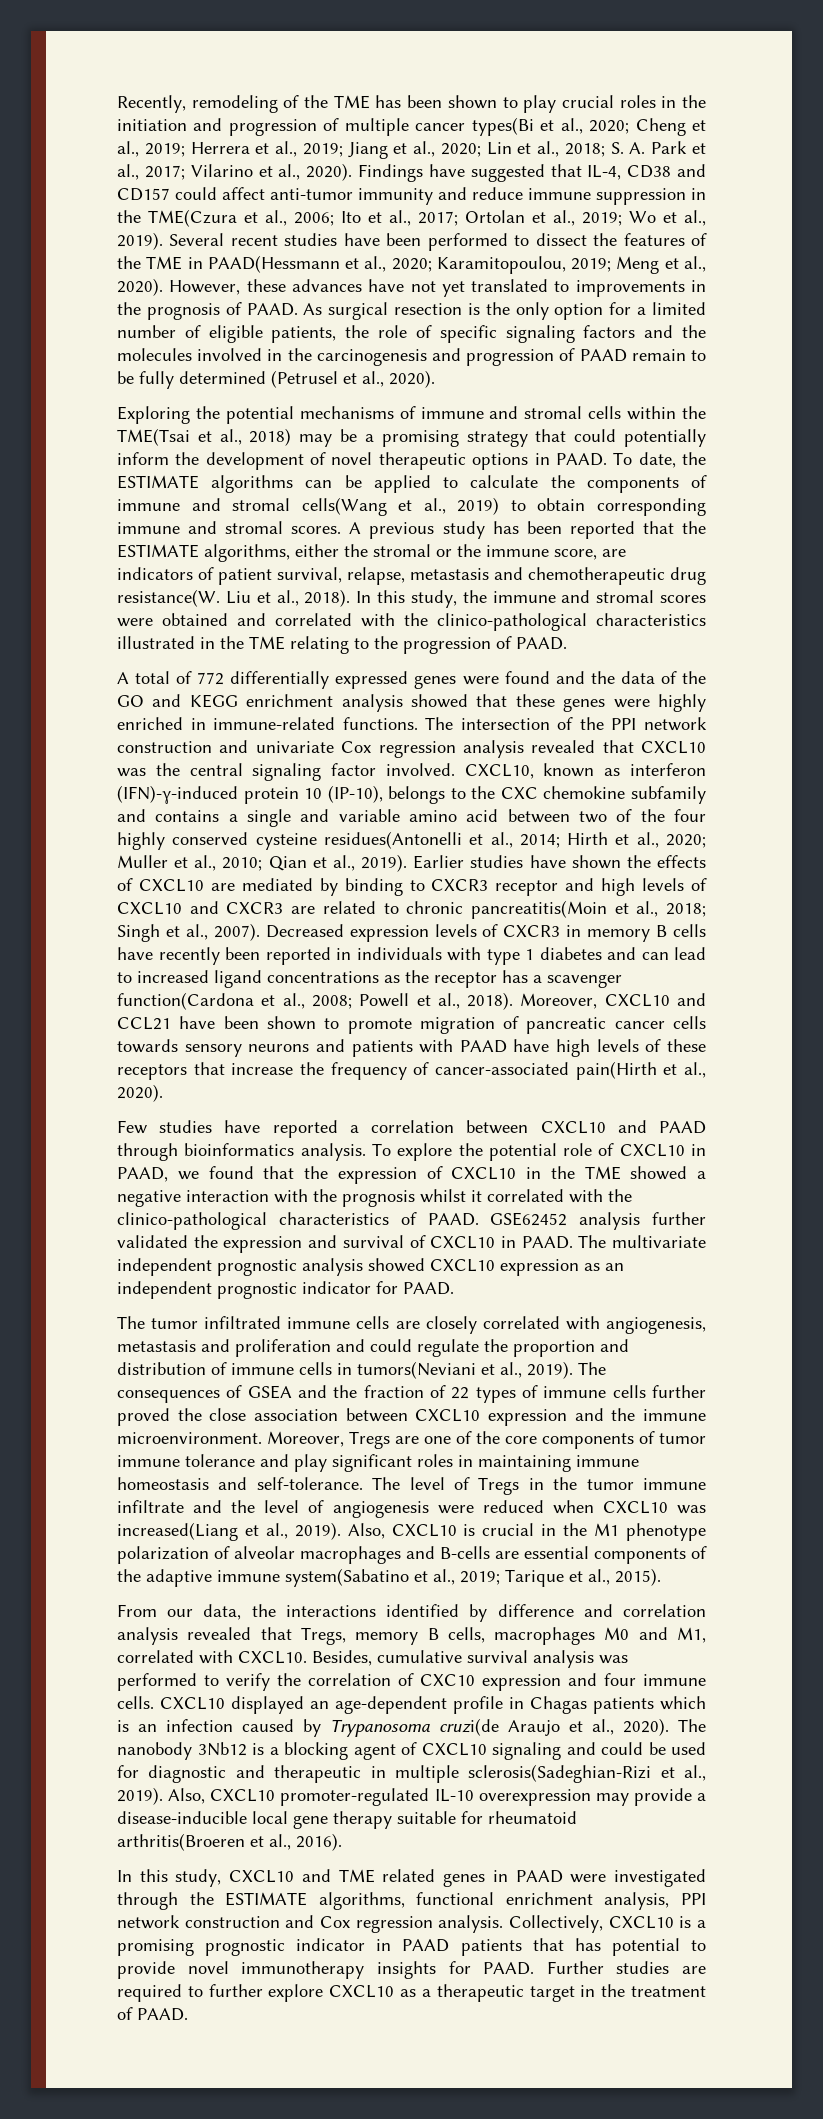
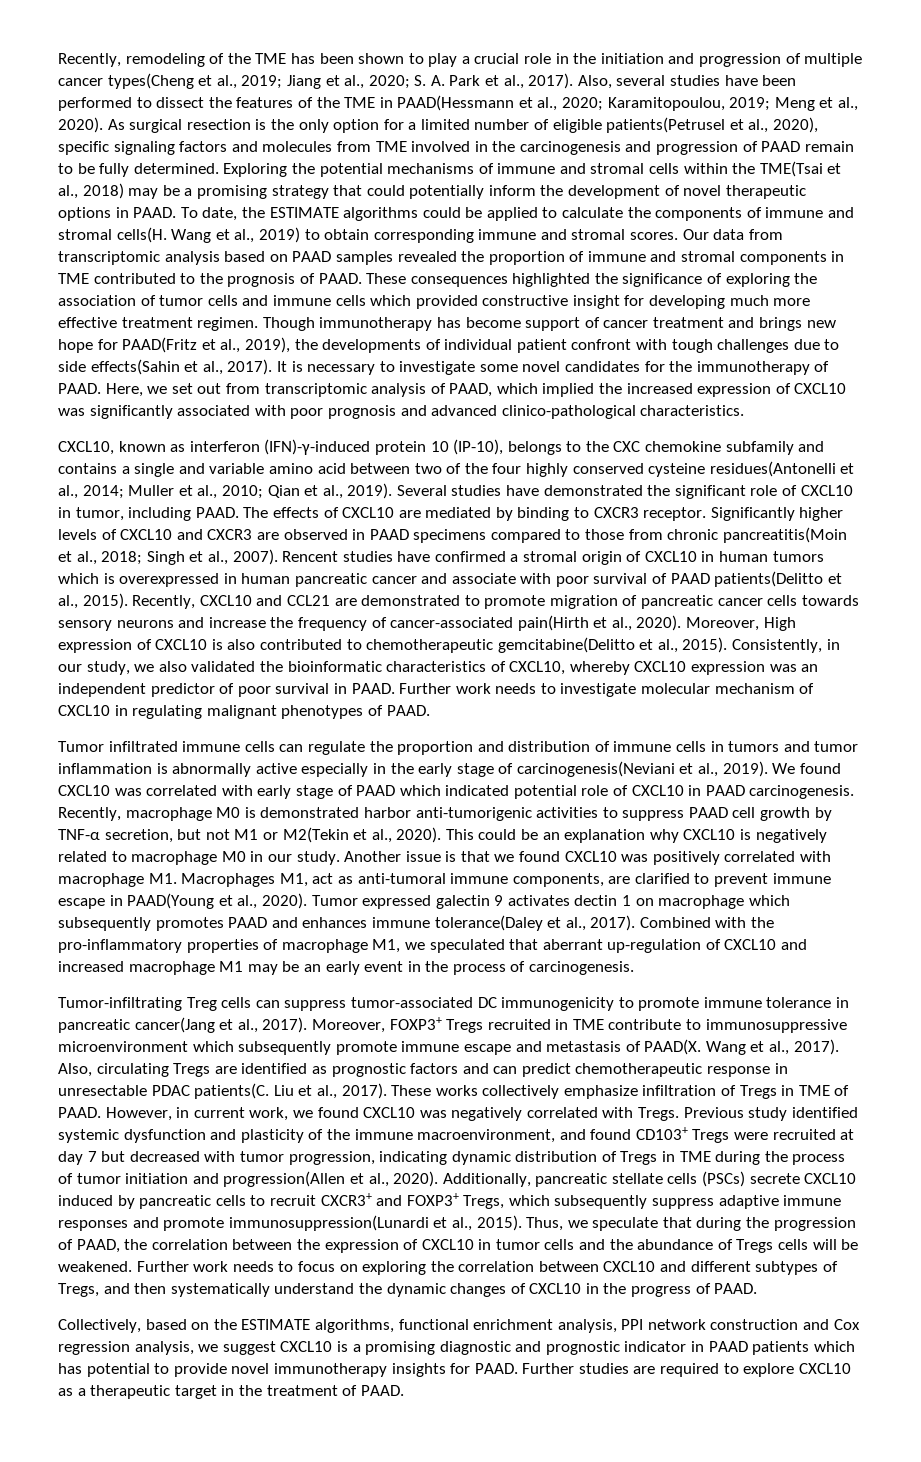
- Recently, remodeling of the TME has been shown to play crucial roles in the initiation and progression of multiple cancer types(Bi et al., 2020; Cheng et al., 2019; Herrera et al., 2019; Jiang et al., 2020; Lin et al., 2018; S. A. Park et al., 2017; Vilarino et al., 2020). Findings have suggested that IL-4, CD38 and CD157 could affect anti-tumor immunity and reduce immune suppression in the TME(Czura et al., 2006; Ito et al., 2017; Ortolan et al., 2019; Wo et al., 2019). Several recent studies have been performed to dissect the features of the TME in PAAD(Hessmann et al., 2020; Karamitopoulou, 2019; Meng et al., 2020).
+ Recently, remodeling of the TME has been shown to play a crucial role in the initiation and progression of multiple cancer types(Cheng et al., 2019; Jiang et al., 2020; S. A. Park et al., 2017). Also, several studies have been performed to dissect the features of the TME in PAAD(Hessmann et al., 2020; Karamitopoulou, 2019; Meng et al., 2020).
- However, these advances have not yet translated to improvements in the prognosis of PAAD.
- As surgical resection is the only option for a limited number of eligible patients, the role of specific signaling factors and the molecules involved in the carcinogenesis and progression of PAAD remain to be fully determined (Petrusel et al., 2020).
- Exploring the potential mechanisms of immune and stromal cells within the TME(Tsai et al., 2018) may be a promising strategy that could potentially inform the development of novel therapeutic options in PAAD.
+ As surgical resection is the only option for a limited number of eligible patients(Petrusel et al., 2020), specific signaling factors and molecules from TME involved in the carcinogenesis and progression of PAAD remain to be fully determined. Exploring the potential mechanisms of immune and stromal cells within the TME(Tsai et al., 2018) may be a promising strategy that could potentially inform the development of novel therapeutic options in PAAD.
- To date, the ESTIMATE algorithms can be applied to calculate the components of immune and stromal cells(Wang et al., 2019) to obtain corresponding immune and stromal scores.
+ To date, the ESTIMATE algorithms could be applied to calculate the components of immune and stromal cells(H. Wang et al., 2019) to obtain corresponding immune and stromal scores.
- A previous study has been reported that the ESTIMATE algorithms, either the stromal or the immune score, are indicators of patient survival, relapse, metastasis and chemotherapeutic drug resistance(W. Liu et al., 2018). In this study, the immune and stromal scores were obtained and correlated with the clinico-pathological characteristics illustrated in the TME relating to the progression of PAAD.
- A total of 772 differentially expressed genes were found and the data of the GO and KEGG enrichment analysis showed that these genes were highly enriched in immune-related functions. The intersection of the PPI network construction and univariate Cox regression analysis revealed that CXCL10 was the central signaling factor involved. CXCL10, known as interferon (IFN)-γ-induced protein 10 (IP-10), belongs to the CXC chemokine subfamily and contains a single and variable amino acid between two of the four highly conserved cysteine residues(Antonelli et al., 2014; Hirth et al., 2020; Muller et al., 2010; Qian et al., 2019).
+ Our data from transcriptomic analysis based on PAAD samples revealed the proportion of immune and stromal components in TME contributed to the prognosis of PAAD. These consequences highlighted the significance of exploring the association of tumor cells and immune cells which provided constructive insight for developing much more effective treatment regimen. Though immunotherapy has become support of cancer treatment and brings new hope for PAAD(Fritz et al., 2019), the developments of individual patient confront with tough challenges due to side effects(Sahin et al., 2017). It is necessary to investigate some novel candidates for the immunotherapy of PAAD. Here, we set out from transcriptomic analysis of PAAD, which implied the increased expression of CXCL10 was significantly associated with poor prognosis and advanced clinico-pathological characteristics.
+ CXCL10, known as interferon (IFN)-γ-induced protein 10 (IP-10), belongs to the CXC chemokine subfamily and contains a single and variable amino acid between two of the four highly conserved cysteine residues(Antonelli et al., 2014; Muller et al., 2010; Qian et al., 2019).
- Earlier studies have shown the effects of CXCL10 are mediated by binding to CXCR3 receptor and high levels of CXCL10 and CXCR3 are related to chronic pancreatitis(Moin et al., 2018; Singh et al., 2007).
+ Several studies have demonstrated the significant role of CXCL10 in tumor, including PAAD. The effects of CXCL10 are mediated by binding to CXCR3 receptor. Significantly higher levels of CXCL10 and CXCR3 are observed in PAAD specimens compared to those from chronic pancreatitis(Moin et al., 2018; Singh et al., 2007).
- Decreased expression levels of CXCR3 in memory B cells have recently been reported in individuals with type 1 diabetes and can lead to increased ligand concentrations as the receptor has a scavenger function(Cardona et al., 2008; Powell et al., 2018). Moreover, CXCL10 and CCL21 have been shown to promote migration of pancreatic cancer cells towards sensory neurons and patients with PAAD have high levels of these receptors that increase the frequency of cancer-associated pain(Hirth et al., 2020).
- Few studies have reported a correlation between CXCL10 and PAAD through bioinformatics analysis. To explore the potential role of CXCL10 in PAAD, we found that the expression of CXCL10 in the TME showed a negative interaction with the prognosis whilst it correlated with the clinico-pathological characteristics of PAAD. GSE62452 analysis further validated the expression and survival of CXCL10 in PAAD. The multivariate independent prognostic analysis showed CXCL10 expression as an independent prognostic indicator for PAAD.
- The tumor infiltrated immune cells are closely correlated with angiogenesis, metastasis and proliferation and could regulate the proportion and distribution of immune cells in tumors(Neviani et al., 2019). The consequences of GSEA and the fraction of 22 types of immune cells further proved the close association between CXCL10 expression and the immune microenvironment. Moreover, Tregs are one of the core components of tumor immune tolerance and play significant roles in maintaining immune homeostasis and self-tolerance. The level of Tregs in the tumor immune infiltrate and the level of angiogenesis were reduced when CXCL10 was increased(Liang et al., 2019). Also, CXCL10 is crucial in the M1 phenotype polarization of alveolar macrophages and B-cells are essential components of the adaptive immune system(Sabatino et al., 2019; Tarique et al., 2015).
- From our data, the interactions identified by difference and correlation analysis revealed that Tregs, memory B cells, macrophages M0 and M1, correlated with CXCL10. Besides, cumulative survival analysis was performed to verify the correlation of CXC10 expression and four immune cells. CXCL10 displayed an age-dependent profile in Chagas patients which is an infection caused by Trypanosoma cruzi(de Araujo et al., 2020). The nanobody 3Nb12 is a blocking agent of CXCL10 signaling and could be used for diagnostic and therapeutic in multiple sclerosis(Sadeghian-Rizi et al., 2019). Also, CXCL10 promoter-regulated IL-10 overexpression may provide a disease-inducible local gene therapy suitable for rheumatoid arthritis(Broeren et al., 2016).
- In this study, CXCL10 and TME related genes in PAAD were investigated through the ESTIMATE algorithms, functional enrichment analysis, PPI network construction and Cox regression analysis. Collectively, CXCL10 is a promising prognostic indicator in PAAD patients that has potential to provide novel immunotherapy insights for PAAD.
+ Rencent studies have confirmed a stromal origin of CXCL10 in human tumors which is overexpressed in human pancreatic cancer and associate with poor survival of PAAD patients(Delitto et al., 2015). Recently, CXCL10 and CCL21 are demonstrated to promote migration of pancreatic cancer cells towards sensory neurons and increase the frequency of cancer-associated pain(Hirth et al., 2020). Moreover, High expression of CXCL10 is also contributed to chemotherapeutic gemcitabine(Delitto et al., 2015). Consistently, in our study, we also validated the bioinformatic characteristics of CXCL10, whereby CXCL10 expression was an independent predictor of poor survival in PAAD. Further work needs to investigate molecular mechanism of CXCL10 in regulating malignant phenotypes of PAAD.
+ Tumor infiltrated immune cells can regulate the proportion and distribution of immune cells in tumors and tumor inflammation is abnormally active especially in the early stage of carcinogenesis(Neviani et al., 2019). We found CXCL10 was correlated with early stage of PAAD which indicated potential role of CXCL10 in PAAD carcinogenesis. Recently, macrophage M0 is demonstrated harbor anti-tumorigenic activities to suppress PAAD cell growth by TNF-α secretion, but not M1 or M2(Tekin et al., 2020). This could be an explanation why CXCL10 is negatively related to macrophage M0 in our study. Another issue is that we found CXCL10 was positively correlated with macrophage M1. Macrophages M1, act as anti-tumoral immune components, are clarified to prevent immune escape in PAAD(Young et al., 2020). Tumor expressed galectin 9 activates dectin 1 on macrophage which subsequently promotes PAAD and enhances immune tolerance(Daley et al., 2017). Combined with the pro-inflammatory properties of macrophage M1, we speculated that aberrant up-regulation of CXCL10 and increased macrophage M1 may be an early event in the process of carcinogenesis.
+ Tumor-infiltrating Treg cells can suppress tumor-associated DC immunogenicity to promote immune tolerance in pancreatic cancer(Jang et al., 2017). Moreover, FOXP3+ Tregs recruited in TME contribute to immunosuppressive microenvironment which subsequently promote immune escape and metastasis of PAAD(X. Wang et al., 2017). Also, circulating Tregs are identified as prognostic factors and can predict chemotherapeutic response in unresectable PDAC patients(C. Liu et al., 2017). These works collectively emphasize infiltration of Tregs in TME of PAAD. However, in current work, we found CXCL10 was negatively correlated with Tregs. Previous study identified systemic dysfunction and plasticity of the immune macroenvironment, and found CD103+ Tregs were recruited at day 7 but decreased with tumor progression, indicating dynamic distribution of Tregs in TME during the process of tumor initiation and progression(Allen et al., 2020). Additionally, pancreatic stellate cells (PSCs) secrete CXCL10 induced by pancreatic cells to recruit CXCR3+ and FOXP3+ Tregs, which subsequently suppress adaptive immune responses and promote immunosuppression(Lunardi et al., 2015). Thus, we speculate that during the progression of PAAD, the correlation between the expression of CXCL10 in tumor cells and the abundance of Tregs cells will be weakened. Further work needs to focus on exploring the correlation between CXCL10 and different subtypes of Tregs, and then systematically understand the dynamic changes of CXCL10 in the progress of PAAD.
+ Collectively, based on the ESTIMATE algorithms, functional enrichment analysis, PPI network construction and Cox regression analysis, we suggest CXCL10 is a promising diagnostic and prognostic indicator in PAAD patients which has potential to provide novel immunotherapy insights for PAAD.
- Further studies are required to further explore CXCL10 as a therapeutic target in the treatment of PAAD.
+ Further studies are required to explore CXCL10 as a therapeutic target in the treatment of PAAD.

